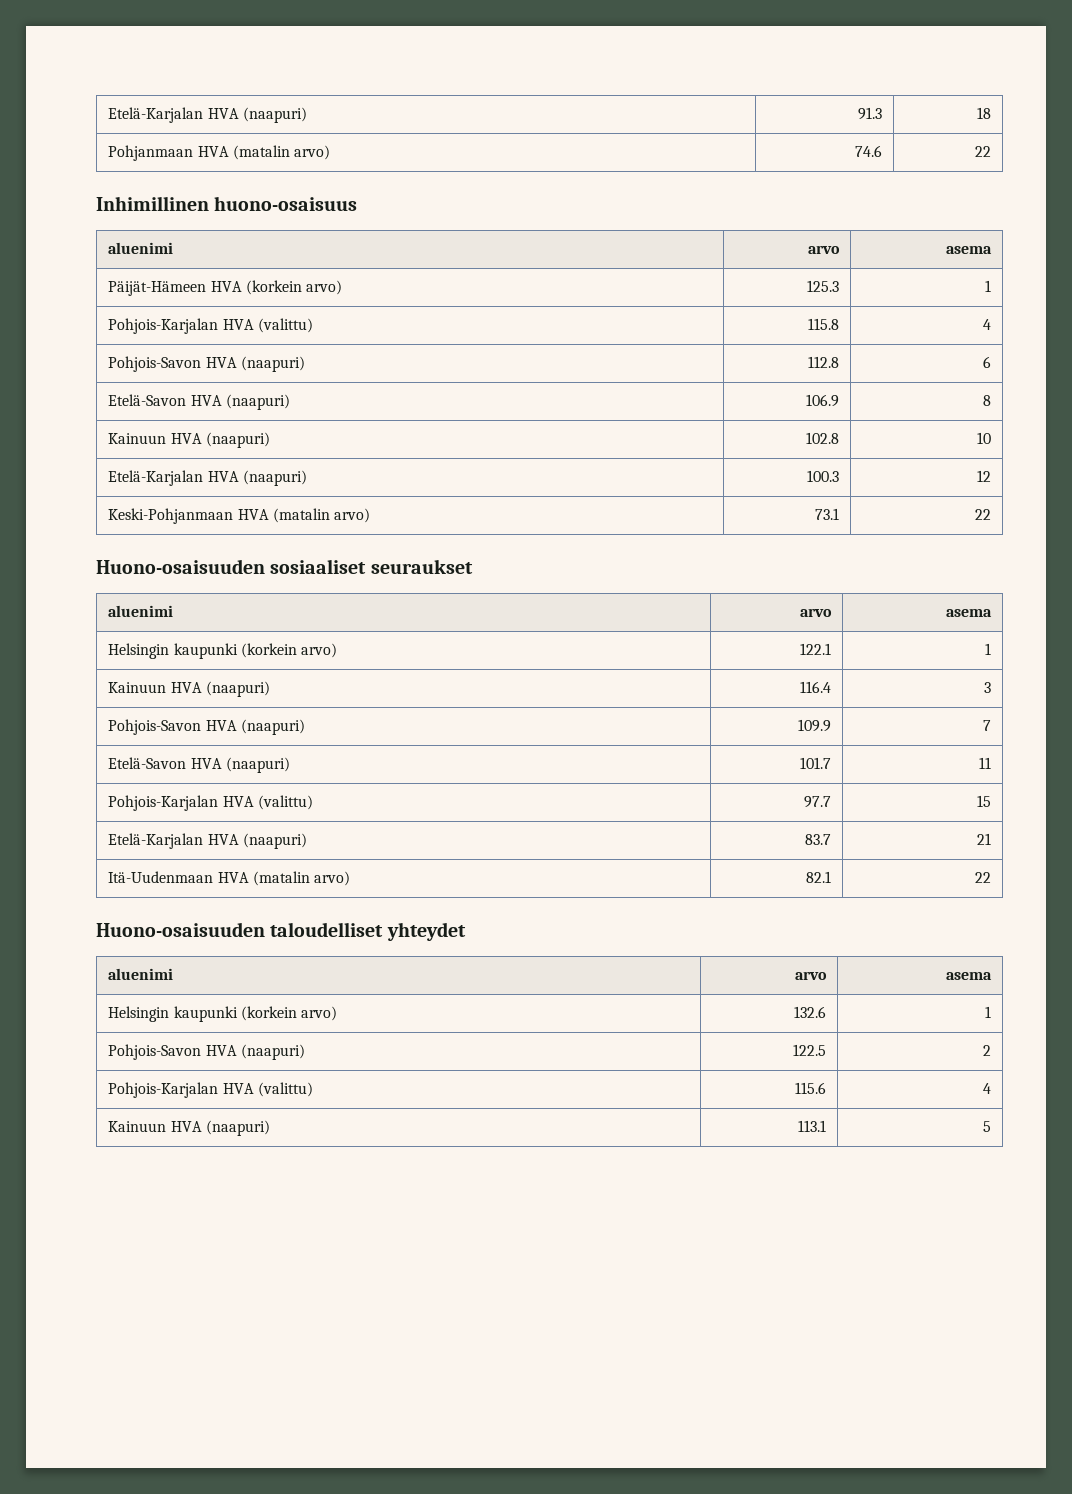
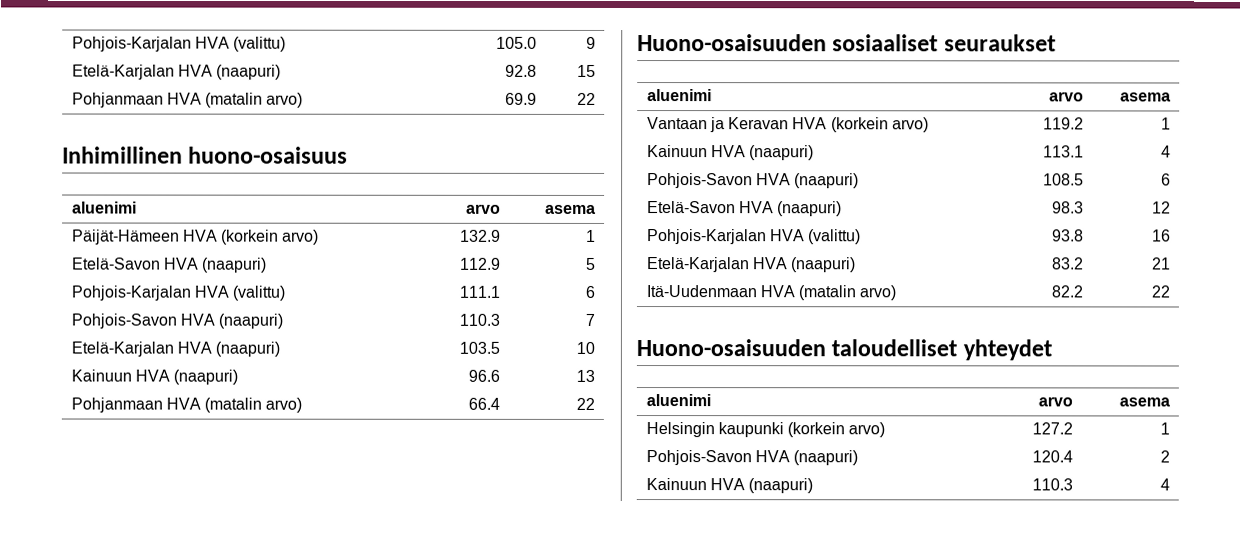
- Etelä-Karjalan HVA (naapuri) | 91.3 | 18
- Pohjanmaan HVA (matalin arvo) | 74.6 | 22
+ Pohjois-Karjalan HVA (valittu) | 105.0 | 9
+ Etelä-Karjalan HVA (naapuri) | 92.8 | 15
+ Pohjanmaan HVA (matalin arvo) | 69.9 | 22
- Päijät-Hämeen HVA (korkein arvo) | 125.3 | 1
- Pohjois-Karjalan HVA (valittu) | 115.8 | 4
- Pohjois-Savon HVA (naapuri) | 112.8 | 6
- Etelä-Savon HVA (naapuri) | 106.9 | 8
- Kainuun HVA (naapuri) | 102.8 | 10
- Etelä-Karjalan HVA (naapuri) | 100.3 | 12
- Keski-Pohjanmaan HVA (matalin arvo) | 73.1 | 22
+ Päijät-Hämeen HVA (korkein arvo) | 132.9 | 1
+ Etelä-Savon HVA (naapuri) | 112.9 | 5
+ Pohjois-Karjalan HVA (valittu) | 111.1 | 6
+ Pohjois-Savon HVA (naapuri) | 110.3 | 7
+ Etelä-Karjalan HVA (naapuri) | 103.5 | 10
+ Kainuun HVA (naapuri) | 96.6 | 13
+ Pohjanmaan HVA (matalin arvo) | 66.4 | 22
- Helsingin kaupunki (korkein arvo) | 122.1 | 1
+ Vantaan ja Keravan HVA (korkein arvo) | 119.2 | 1
- Kainuun HVA (naapuri) | 116.4 | 3
- Pohjois-Savon HVA (naapuri) | 109.9 | 7
- Etelä-Savon HVA (naapuri) | 101.7 | 11
- Pohjois-Karjalan HVA (valittu) | 97.7 | 15
- Etelä-Karjalan HVA (naapuri) | 83.7 | 21
+ Kainuun HVA (naapuri) | 113.1 | 4
+ Pohjois-Savon HVA (naapuri) | 108.5 | 6
+ Etelä-Savon HVA (naapuri) | 98.3 | 12
+ Pohjois-Karjalan HVA (valittu) | 93.8 | 16
+ Etelä-Karjalan HVA (naapuri) | 83.2 | 21
- Itä-Uudenmaan HVA (matalin arvo) | 82.1 | 22
+ Itä-Uudenmaan HVA (matalin arvo) | 82.2 | 22
- Helsingin kaupunki (korkein arvo) | 132.6 | 1
+ Helsingin kaupunki (korkein arvo) | 127.2 | 1
- Pohjois-Savon HVA (naapuri) | 122.5 | 2
+ Pohjois-Savon HVA (naapuri) | 120.4 | 2
- Pohjois-Karjalan HVA (valittu) | 115.6 | 4
- Kainuun HVA (naapuri) | 113.1 | 5
+ Kainuun HVA (naapuri) | 110.3 | 4

